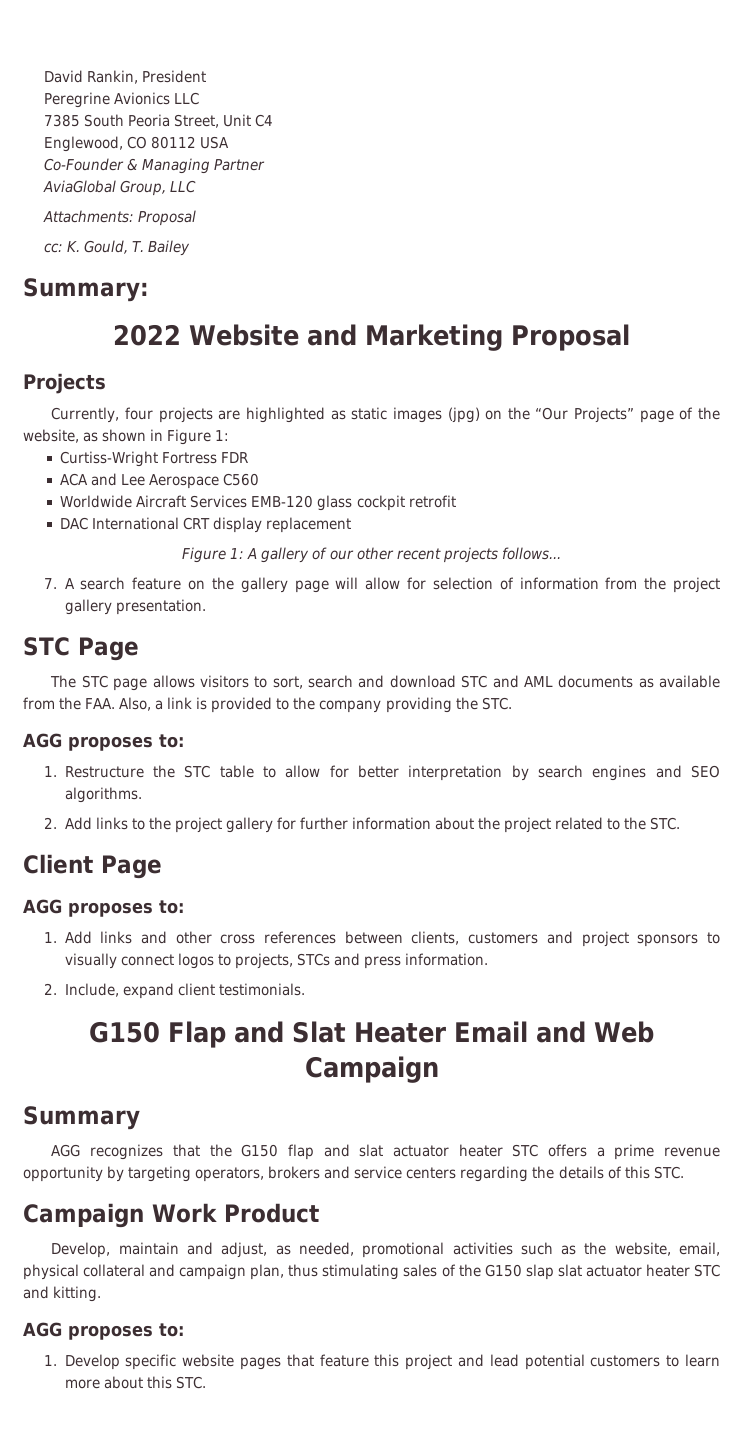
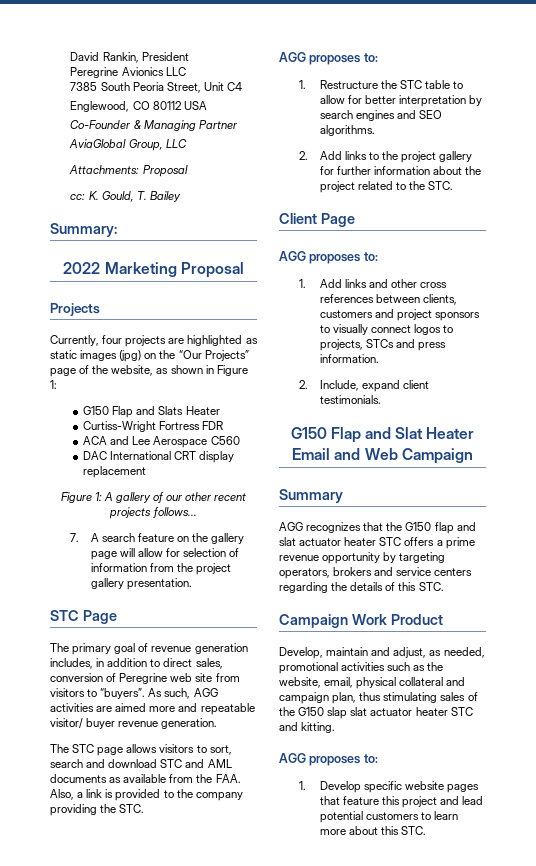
- 2022 Website and Marketing Proposal
+ 2022 Marketing Proposal
+ G150 Flap and Slats Heater
- Worldwide Aircraft Services EMB-120 glass cockpit retrofit
+ The primary goal of revenue generation includes, in addition to direct sales, conversion of Peregrine web site from visitors to “buyers”. As such, AGG activities are aimed more and repeatable visitor/ buyer revenue generation.

